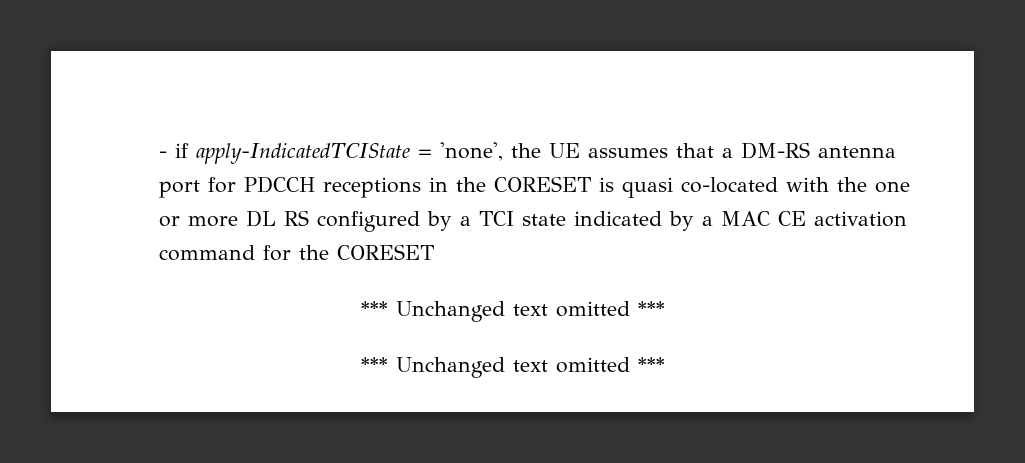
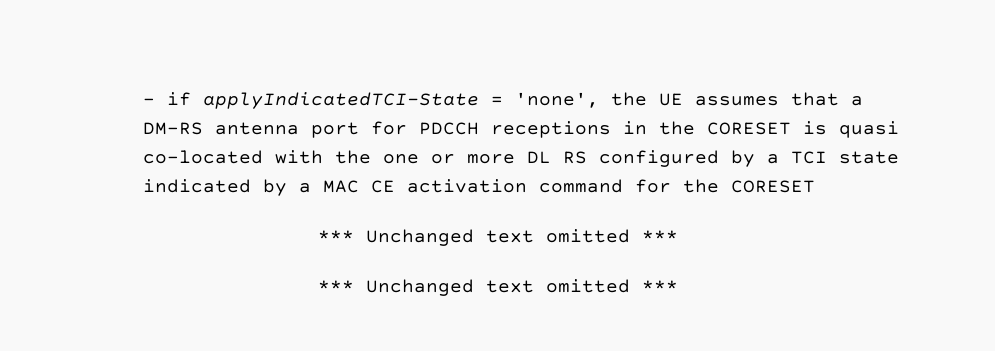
- - if apply-IndicatedTCIState = 'none', the UE assumes that a DM-RS antenna port for PDCCH receptions in the CORESET is quasi co-located with the one or more DL RS configured by a TCI state indicated by a MAC CE activation command for the CORESET
+ - if applyIndicatedTCI-State = 'none', the UE assumes that a DM-RS antenna port for PDCCH receptions in the CORESET is quasi co-located with the one or more DL RS configured by a TCI state indicated by a MAC CE activation command for the CORESET

